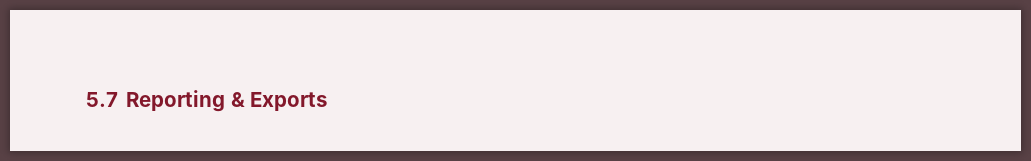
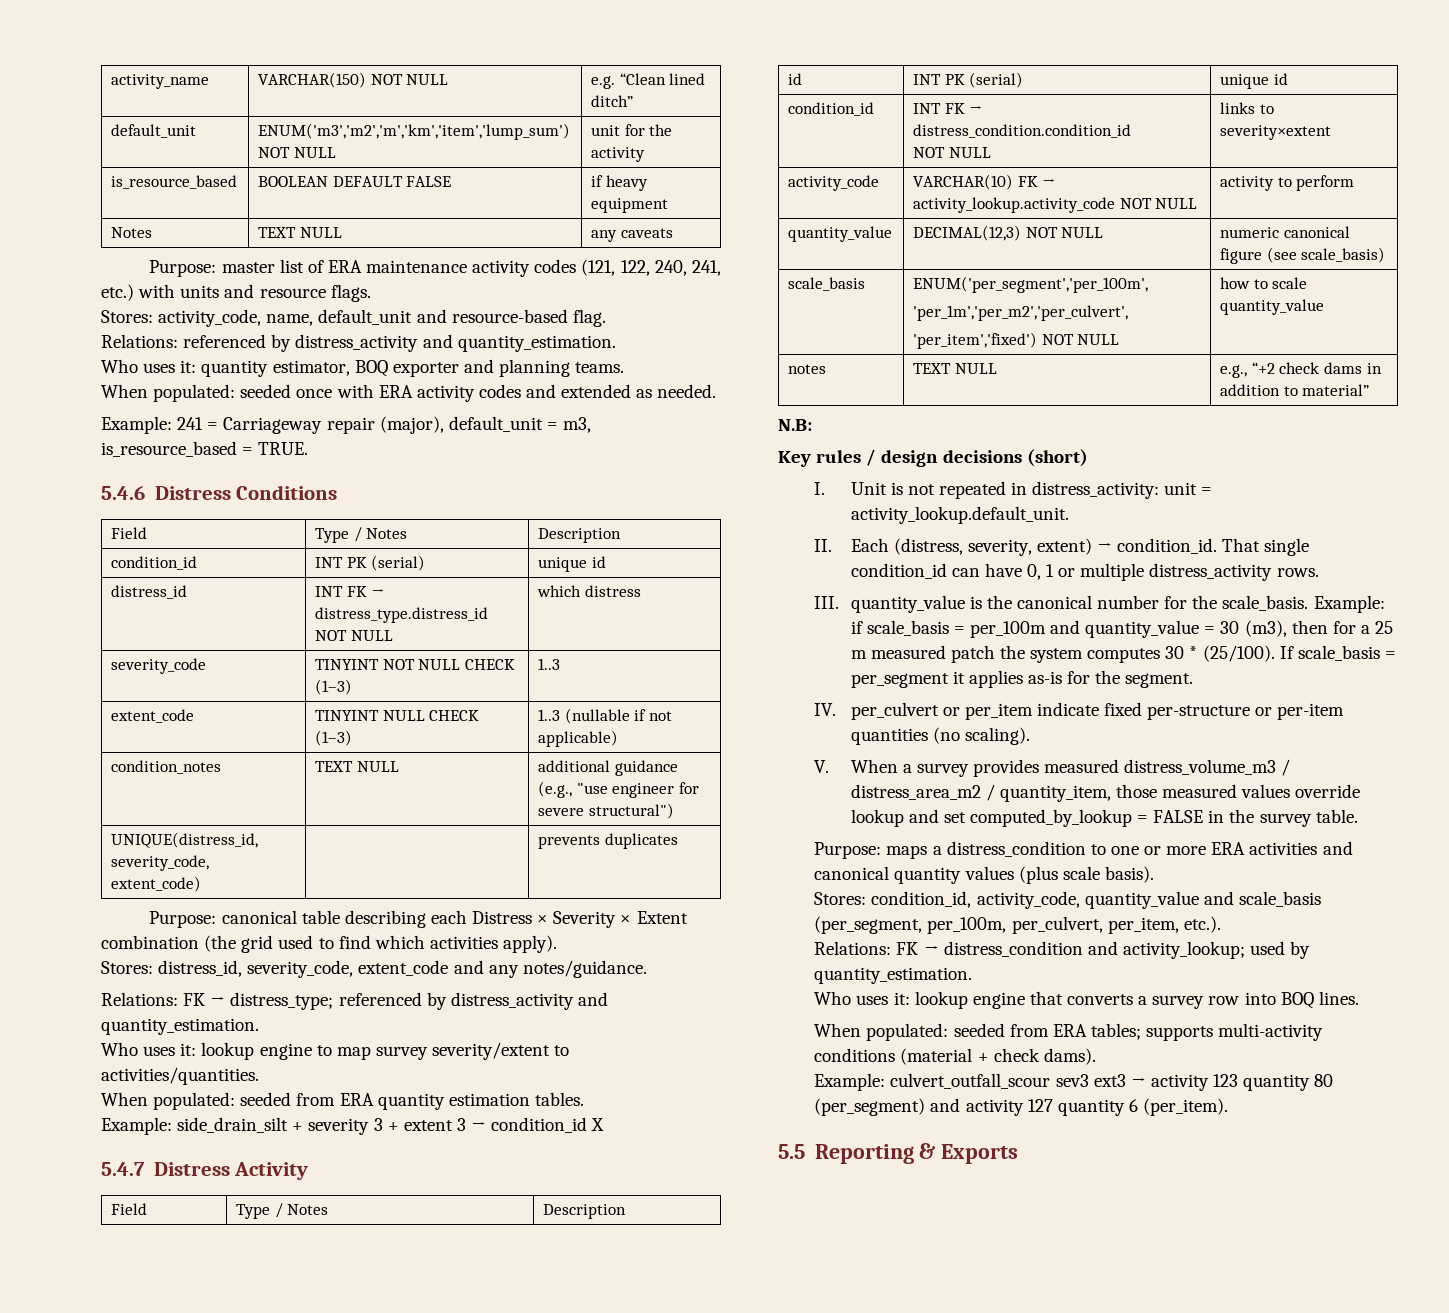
- 5.7 Reporting & Exports
+ activity_name | VARCHAR(150) NOT NULL | e.g. “Clean lined ditch”
+ default_unit | ENUM('m3','m2','m','km','item','lump_sum') NOT NULL | unit for the activity
+ is_resource_based | BOOLEAN DEFAULT FALSE | if heavy equipment
+ Notes | TEXT NULL | any caveats
+ Purpose: master list of ERA maintenance activity codes (121, 122, 240, 241, etc.) with units and resource flags.
+ Stores: activity_code, name, default_unit and resource-based flag.
+ Relations: referenced by distress_activity and quantity_estimation.
+ Who uses it: quantity estimator, BOQ exporter and planning teams.
+ When populated: seeded once with ERA activity codes and extended as needed.
+ Example: 241 = Carriageway repair (major), default_unit = m3, is_resource_based = TRUE.
+ 5.4.6 Distress Conditions
+ Field | Type / Notes | Description
+ condition_id | INT PK (serial) | unique id
+ distress_id | INT FK → distress_type.distress_id NOT NULL | which distress
+ severity_code | TINYINT NOT NULL CHECK (1–3) | 1..3
+ extent_code | TINYINT NULL CHECK (1–3) | 1..3 (nullable if not applicable)
+ condition_notes | TEXT NULL | additional guidance (e.g., "use engineer for severe structural")
+ UNIQUE(distress_id, severity_code, extent_code) | | prevents duplicates
+ Purpose: canonical table describing each Distress × Severity × Extent combination (the grid used to find which activities apply).
+ Stores: distress_id, severity_code, extent_code and any notes/guidance.
+ Relations: FK → distress_type; referenced by distress_activity and quantity_estimation.
+ Who uses it: lookup engine to map survey severity/extent to activities/quantities.
+ When populated: seeded from ERA quantity estimation tables.
+ Example: side_drain_silt + severity 3 + extent 3 → condition_id X
+ 5.4.7 Distress Activity
+ Field | Type / Notes | Description
+ id | INT PK (serial) | unique id
+ condition_id | INT FK → distress_condition.condition_id
+ NOT NULL | links to severity×extent
+ activity_code | VARCHAR(10) FK → activity_lookup.activity_code NOT NULL | activity to perform
+ quantity_value | DECIMAL(12,3) NOT NULL | numeric canonical figure (see scale_basis)
+ scale_basis | ENUM('per_segment','per_100m',
+ 'per_1m','per_m2','per_culvert',
+ 'per_item','fixed') NOT NULL | how to scale quantity_value
+ notes | TEXT NULL | e.g., “+2 check dams in addition to material”
+ N.B:
+ Key rules / design decisions (short)
+ I. Unit is not repeated in distress_activity: unit = activity_lookup.default_unit.
+ II. Each (distress, severity, extent) → condition_id. That single condition_id can have 0, 1 or multiple distress_activity rows.
+ III. quantity_value is the canonical number for the scale_basis. Example: if scale_basis = per_100m and quantity_value = 30 (m3), then for a 25 m measured patch the system computes 30 * (25/100). If scale_basis = per_segment it applies as-is for the segment.
+ IV. per_culvert or per_item indicate fixed per-structure or per-item quantities (no scaling).
+ V. When a survey provides measured distress_volume_m3 / distress_area_m2 / quantity_item, those measured values override lookup and set computed_by_lookup = FALSE in the survey table.
+ Purpose: maps a distress_condition to one or more ERA activities and canonical quantity values (plus scale basis).
+ Stores: condition_id, activity_code, quantity_value and scale_basis (per_segment, per_100m, per_culvert, per_item, etc.).
+ Relations: FK → distress_condition and activity_lookup; used by quantity_estimation.
+ Who uses it: lookup engine that converts a survey row into BOQ lines.
+ When populated: seeded from ERA tables; supports multi-activity conditions (material + check dams).
+ Example: culvert_outfall_scour sev3 ext3 → activity 123 quantity 80 (per_segment) and activity 127 quantity 6 (per_item).
+ 5.5 Reporting & Exports

